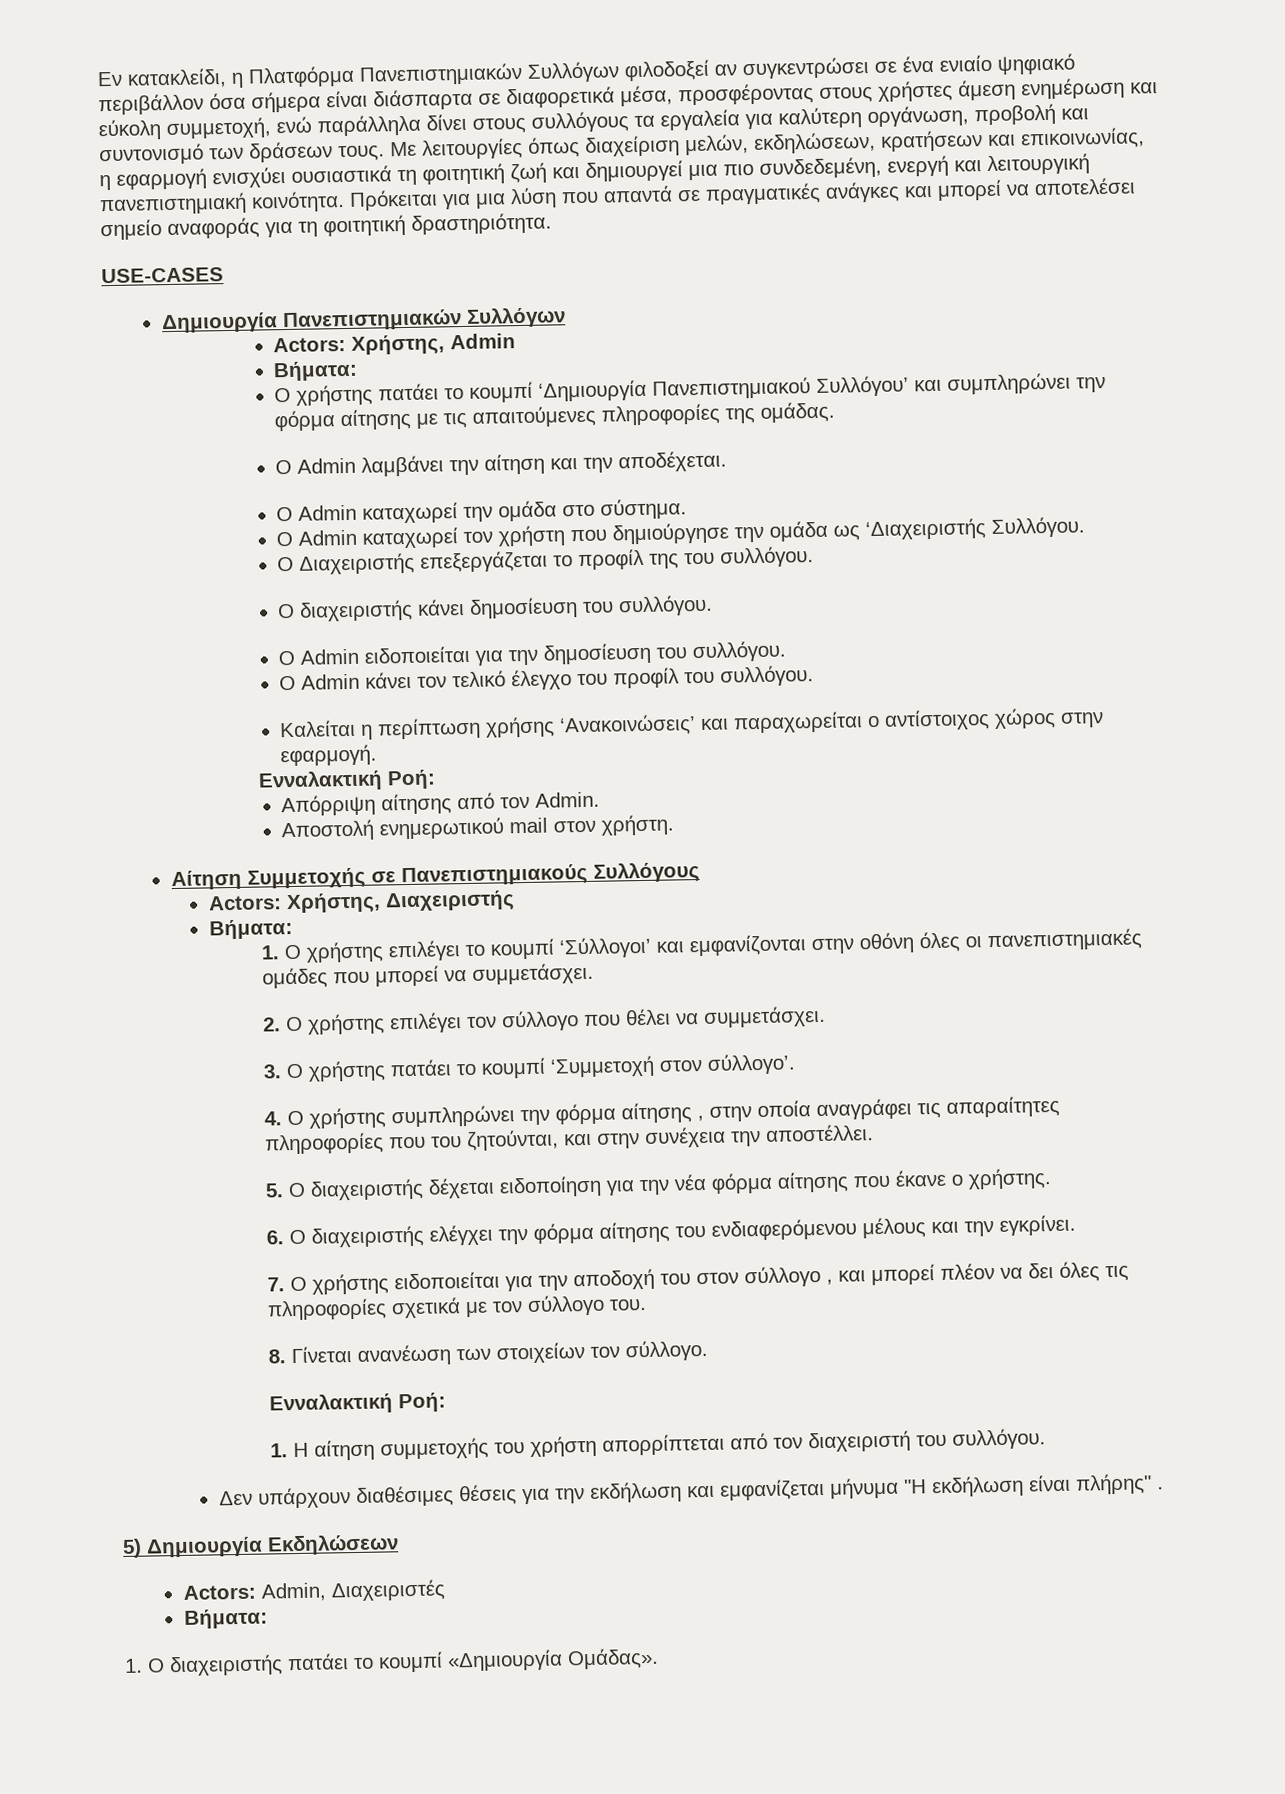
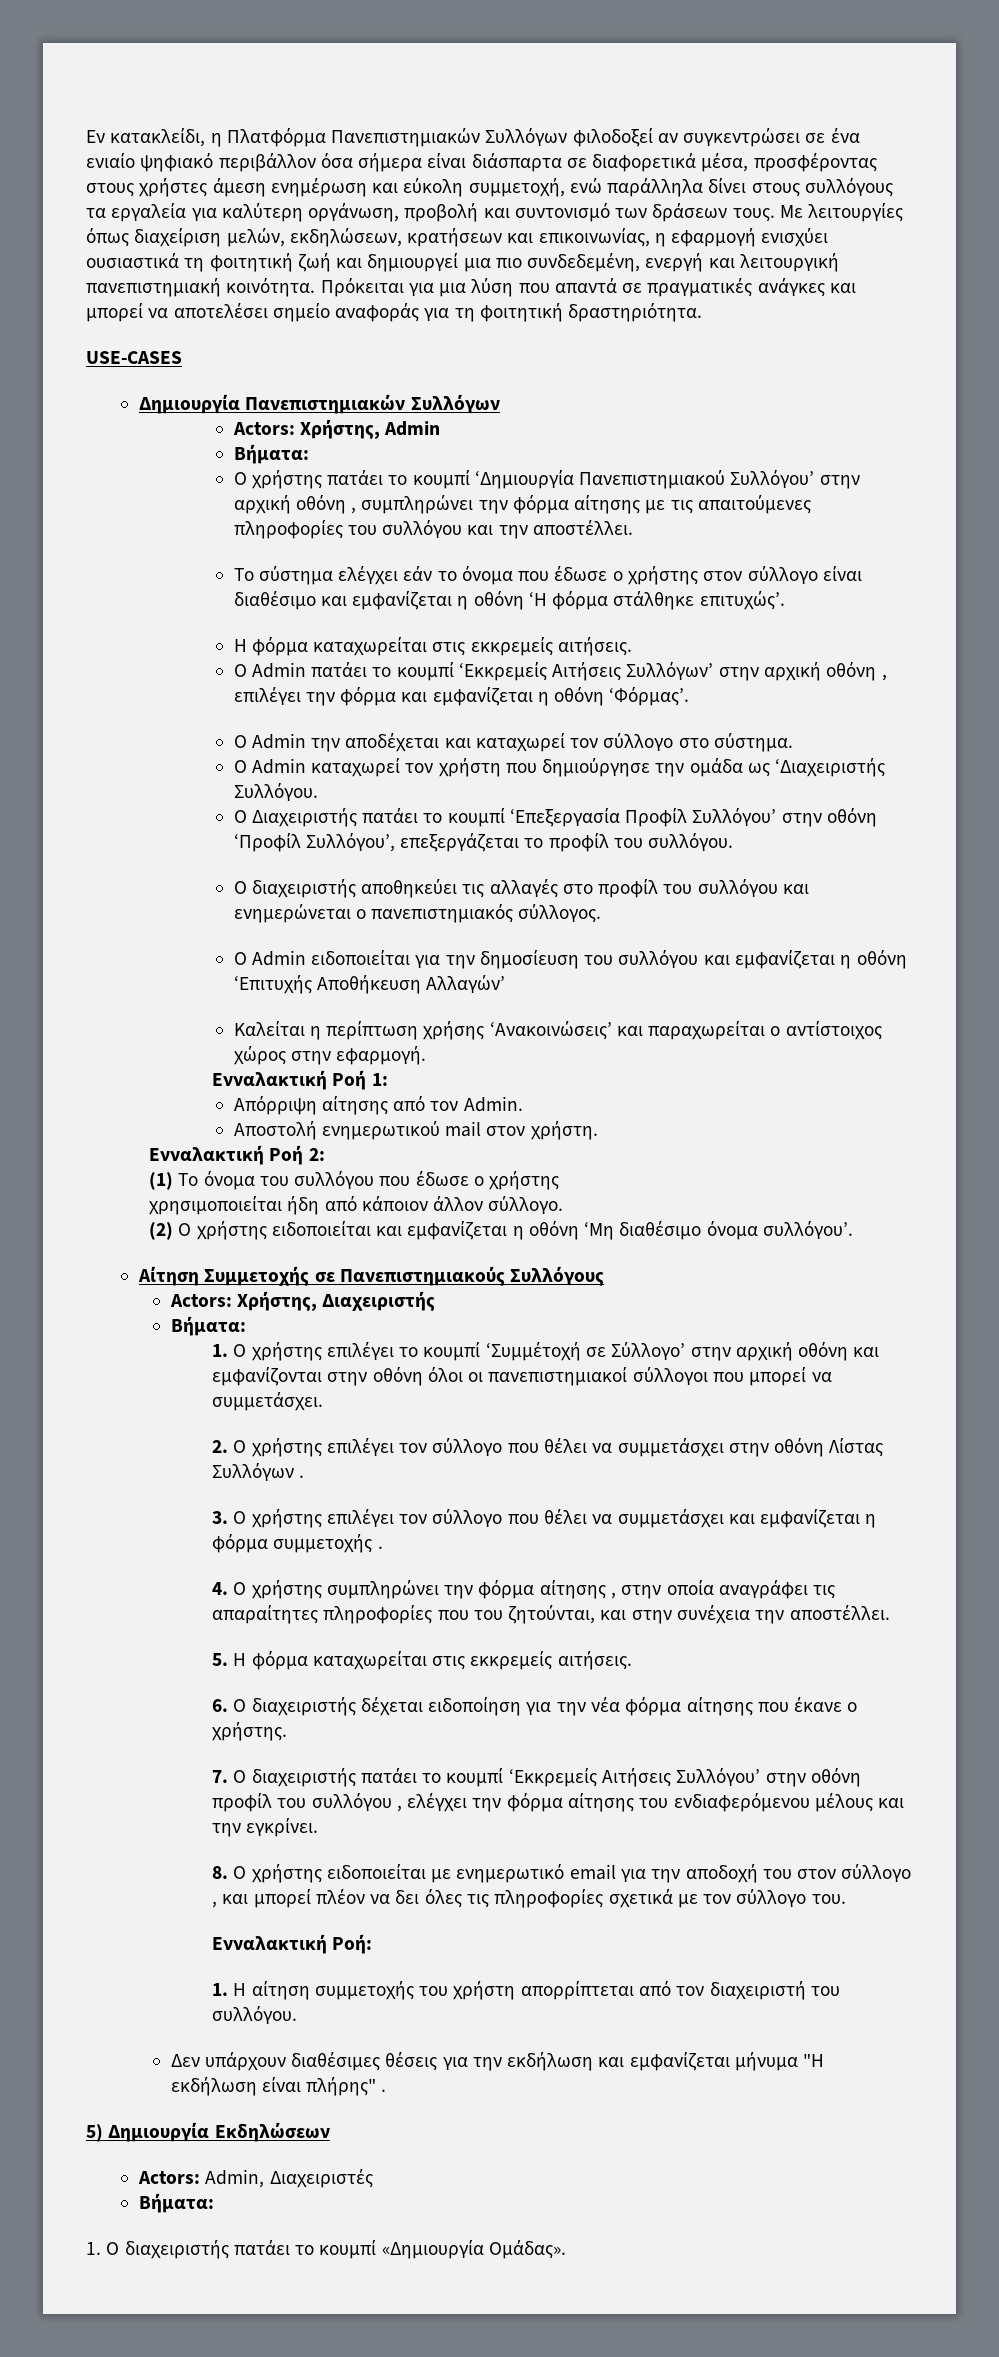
- Ο χρήστης πατάει το κουμπί ‘Δημιουργία Πανεπιστημιακού Συλλόγου’ και συμπληρώνει την φόρμα αίτησης με τις απαιτούμενες πληροφορίες της ομάδας.
- Ο Admin λαμβάνει την αίτηση και την αποδέχεται.
- Ο Αdmin καταχωρεί την ομάδα στο σύστημα.
+ Ο χρήστης πατάει το κουμπί ‘Δημιουργία Πανεπιστημιακού Συλλόγου’ στην αρχική οθόνη , συμπληρώνει την φόρμα αίτησης με τις απαιτούμενες πληροφορίες του συλλόγου και την αποστέλλει.
+ Το σύστημα ελέγχει εάν το όνομα που έδωσε ο χρήστης στον σύλλογο είναι διαθέσιμο και εμφανίζεται η οθόνη ‘Η φόρμα στάλθηκε επιτυχώς’.
+ Η φόρμα καταχωρείται στις εκκρεμείς αιτήσεις.
+ Ο Admin πατάει το κουμπί ‘Εκκρεμείς Αιτήσεις Συλλόγων’ στην αρχική οθόνη , επιλέγει την φόρμα και εμφανίζεται η οθόνη ‘Φόρμας’.
+ Ο Αdmin την αποδέχεται και καταχωρεί τον σύλλογο στο σύστημα.
- Ο Διαχειριστής επεξεργάζεται το προφίλ της του συλλόγου.
+ Ο Διαχειριστής πατάει το κουμπί ‘Επεξεργασία Προφίλ Συλλόγου’ στην οθόνη ‘Προφίλ Συλλόγου’, επεξεργάζεται το προφίλ του συλλόγου.
- Ο διαχειριστής κάνει δημοσίευση του συλλόγου.
+ Ο διαχειριστής αποθηκεύει τις αλλαγές στο προφίλ του συλλόγου και ενημερώνεται ο πανεπιστημιακός σύλλογος.
- Ο Admin ειδοποιείται για την δημοσίευση του συλλόγου.
- Ο Admin κάνει τον τελικό έλεγχο του προφίλ του συλλόγου.
+ Ο Admin ειδοποιείται για την δημοσίευση του συλλόγου και εμφανίζεται η οθόνη ‘Επιτυχής Αποθήκευση Αλλαγών’
  Καλείται η περίπτωση χρήσης ‘Ανακοινώσεις’ και παραχωρείται ο αντίστοιχος χώρος στην εφαρμογή.
- Ενναλακτική Ροή:
+ Ενναλακτική Ροή 1:
+ Ενναλακτική Ροή 2:
+ (1) Το όνομα του συλλόγου που έδωσε ο χρήστης
+ χρησιμοποιείται ήδη από κάποιον άλλον σύλλογο.
+ (2) Ο χρήστης ειδοποιείται και εμφανίζεται η οθόνη ‘Μη διαθέσιμο όνομα συλλόγου’.
- 1. Ο χρήστης επιλέγει το κουμπί ‘Σύλλογοι’ και εμφανίζονται στην οθόνη όλες οι πανεπιστημιακές ομάδες που μπορεί να συμμετάσχει.
+ 1. Ο χρήστης επιλέγει το κουμπί ‘Συμμέτοχή σε Σύλλογο’ στην αρχική οθόνη και εμφανίζονται στην οθόνη όλοι οι πανεπιστημιακοί σύλλογοι που μπορεί να συμμετάσχει.
- 2. Ο χρήστης επιλέγει τον σύλλογο που θέλει να συμμετάσχει.
- 3. Ο χρήστης πατάει το κουμπί ‘Συμμετοχή στον σύλλογο’.
+ 2. Ο χρήστης επιλέγει τον σύλλογο που θέλει να συμμετάσχει στην οθόνη Λίστας Συλλόγων .
+ 3. Ο χρήστης επιλέγει τον σύλλογο που θέλει να συμμετάσχει και εμφανίζεται η φόρμα συμμετοχής .
- 5. Ο διαχειριστής δέχεται ειδοποίηση για την νέα φόρμα αίτησης που έκανε ο χρήστης.
+ 5. Η φόρμα καταχωρείται στις εκκρεμείς αιτήσεις.
+ 6. Ο διαχειριστής δέχεται ειδοποίηση για την νέα φόρμα αίτησης που έκανε ο χρήστης.
- 6. Ο διαχειριστής ελέγχει την φόρμα αίτησης του ενδιαφερόμενου μέλους και την εγκρίνει.
+ 7. Ο διαχειριστής πατάει το κουμπί ‘Εκκρεμείς Αιτήσεις Συλλόγου’ στην οθόνη προφίλ του συλλόγου , ελέγχει την φόρμα αίτησης του ενδιαφερόμενου μέλους και την εγκρίνει.
- 7. Ο χρήστης ειδοποιείται για την αποδοχή του στον σύλλογο , και μπορεί πλέον να δει όλες τις πληροφορίες σχετικά με τον σύλλογο του.
+ 8. Ο χρήστης ειδοποιείται με ενημερωτικό email για την αποδοχή του στον σύλλογο , και μπορεί πλέον να δει όλες τις πληροφορίες σχετικά με τον σύλλογο του.
- 8. Γίνεται ανανέωση των στοιχείων τον σύλλογο.

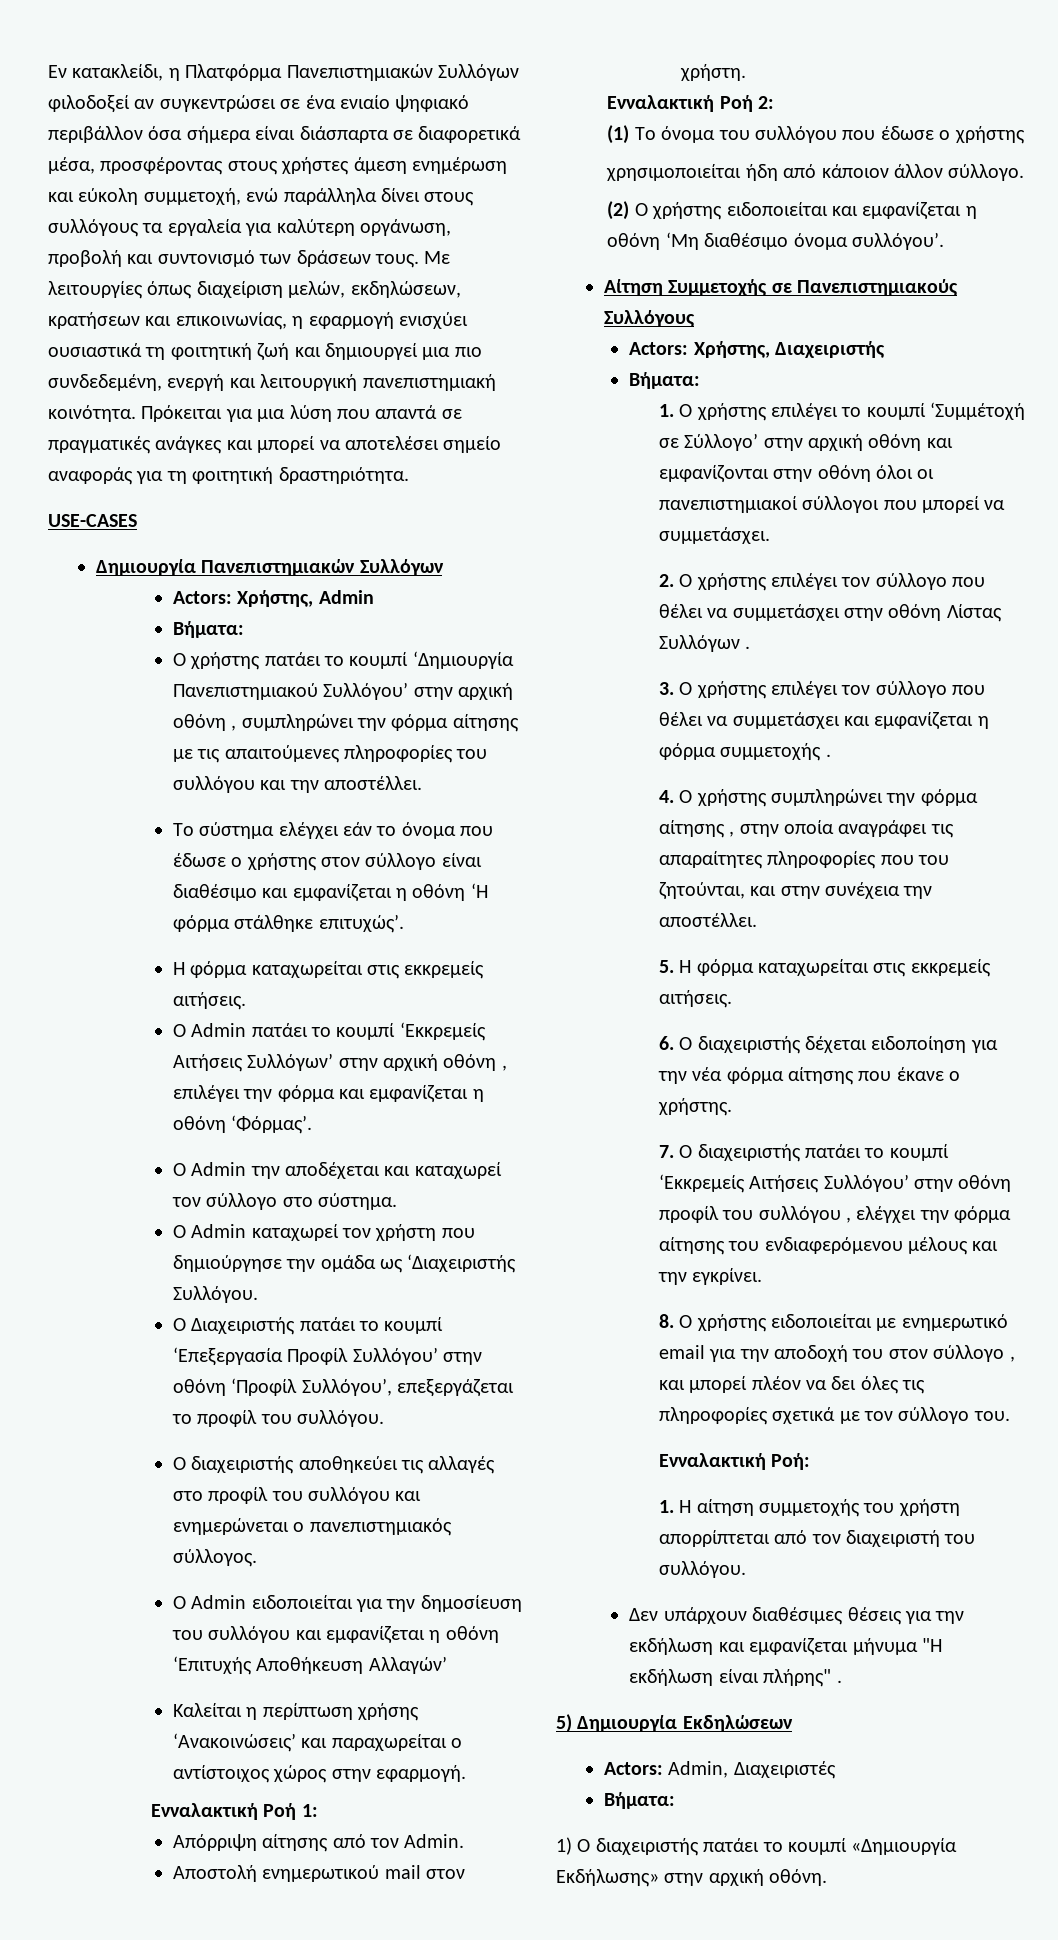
- 1. Ο διαχειριστής πατάει το κουμπί «Δημιουργία Ομάδας».
+ 1) Ο διαχειριστής πατάει το κουμπί «Δημιουργία Εκδήλωσης» στην αρχική οθόνη.

